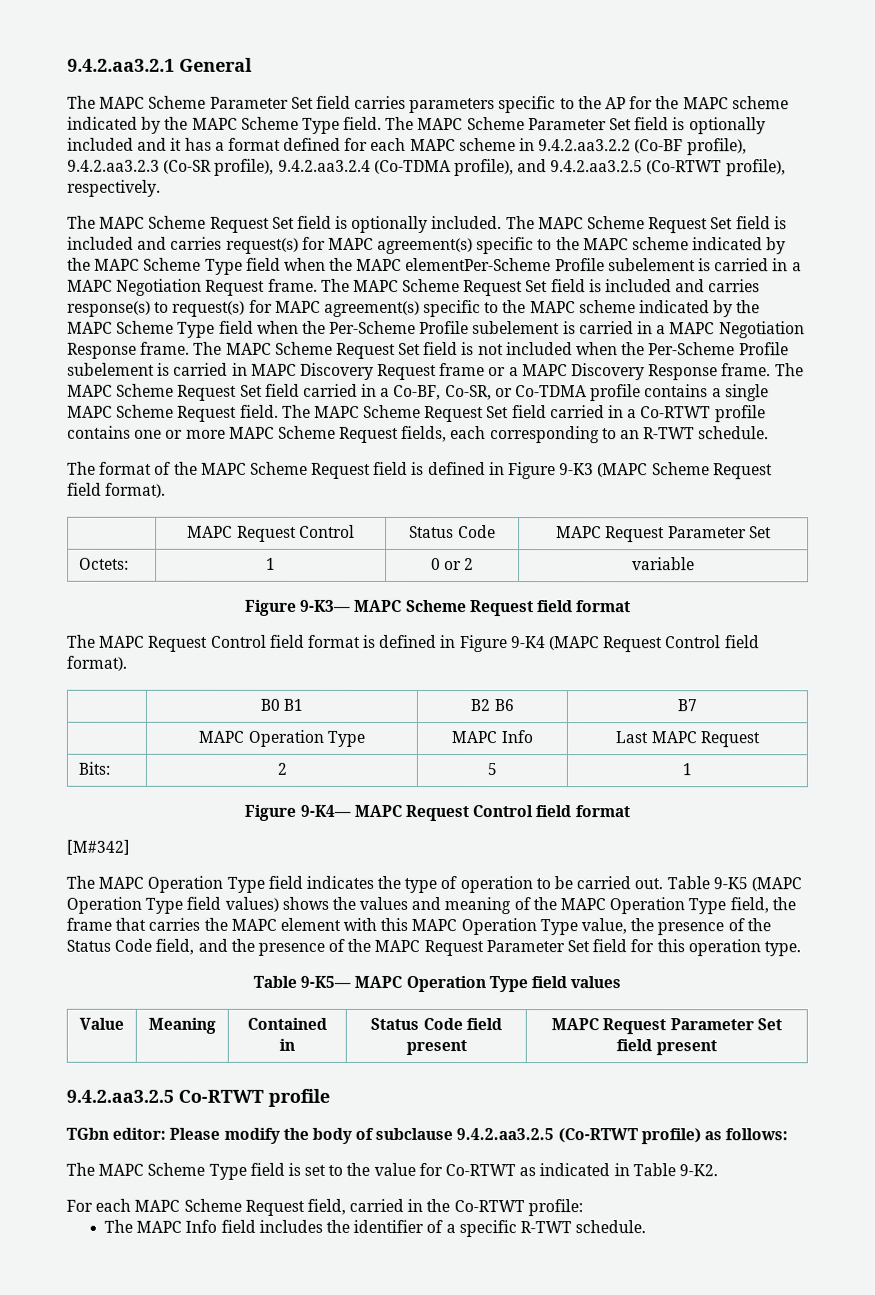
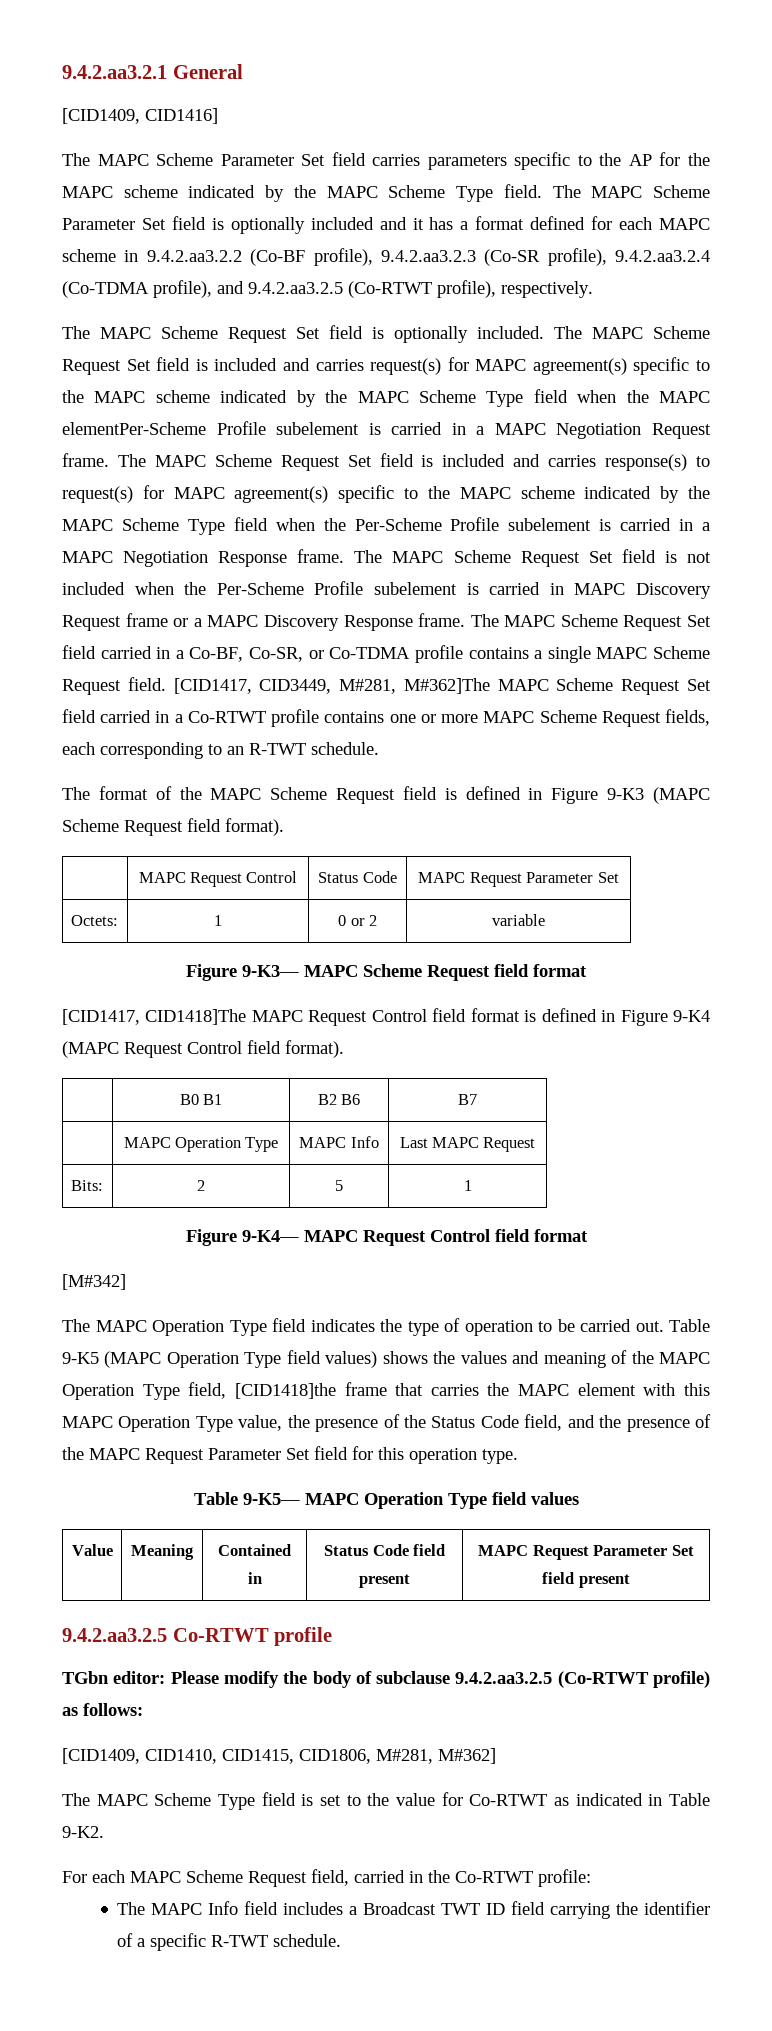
+ [CID1409, CID1416]
- The MAPC Scheme Request Set field carried in a Co-RTWT profile contains one or more MAPC Scheme Request fields, each corresponding to an R-TWT schedule.
+ [CID1417, CID3449, M#281, M#362]The MAPC Scheme Request Set field carried in a Co-RTWT profile contains one or more MAPC Scheme Request fields, each corresponding to an R-TWT schedule.
- The MAPC Request Control field format is defined in Figure 9-K4 (MAPC Request Control field format).
+ [CID1417, CID1418]The MAPC Request Control field format is defined in Figure 9-K4 (MAPC Request Control field format).
- Table 9-K5 (MAPC Operation Type field values) shows the values and meaning of the MAPC Operation Type field, the frame that carries the MAPC element with this MAPC Operation Type value, the presence of the Status Code field, and the presence of the MAPC Request Parameter Set field for this operation type.
+ Table 9-K5 (MAPC Operation Type field values) shows the values and meaning of the MAPC Operation Type field, [CID1418]the frame that carries the MAPC element with this MAPC Operation Type value, the presence of the Status Code field, and the presence of the MAPC Request Parameter Set field for this operation type.
+ [CID1409, CID1410, CID1415, CID1806, M#281, M#362]
- The MAPC Info field includes the identifier of a specific R-TWT schedule.
+ The MAPC Info field includes a Broadcast TWT ID field carrying the identifier of a specific R-TWT schedule.

